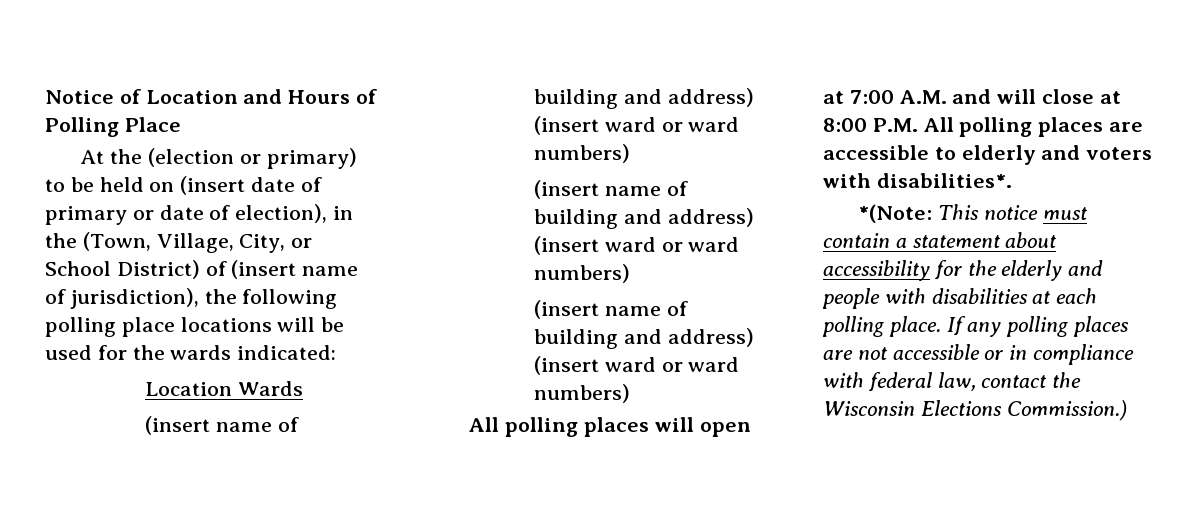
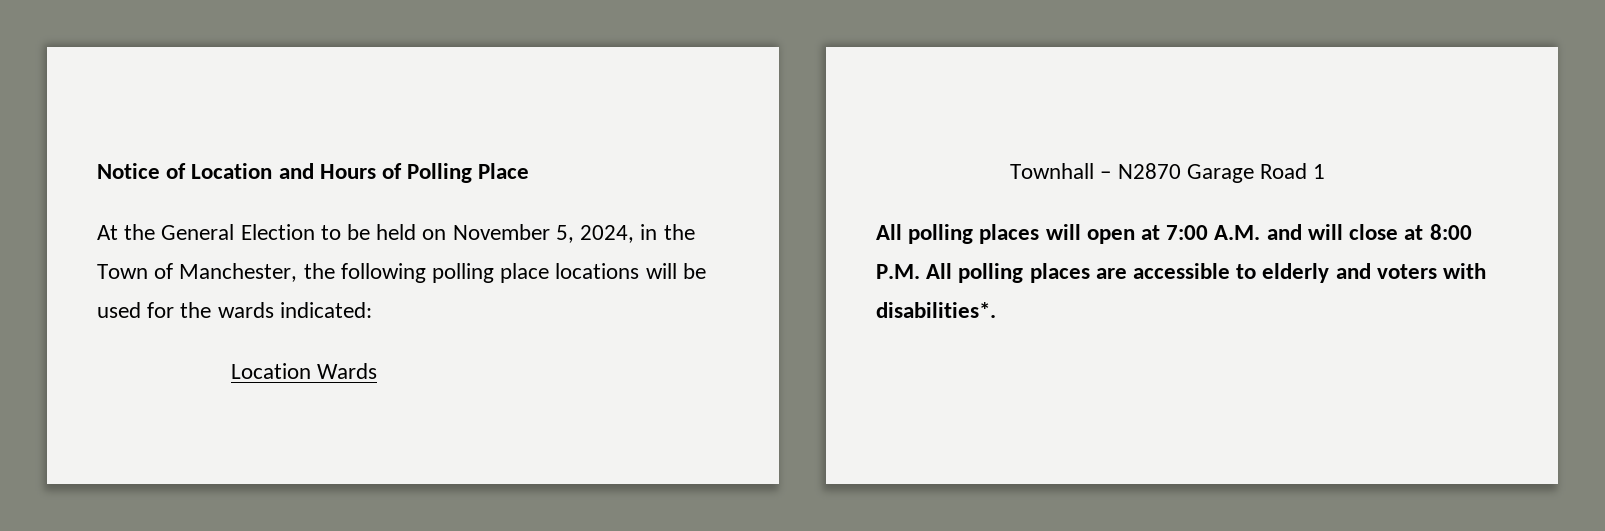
- At the (election or primary) to be held on (insert date of primary or date of election), in the (Town, Village, City, or School District) of (insert name of jurisdiction), the following polling place locations will be used for the wards indicated:
+ At the General Election to be held on November 5, 2024, in the Town of Manchester, the following polling place locations will be used for the wards indicated:
  Location Wards
- (insert name of building and address) (insert ward or ward numbers)
- (insert name of building and address) (insert ward or ward numbers)
- (insert name of building and address) (insert ward or ward numbers)
+ Townhall – N2870 Garage Road 1
- *(Note: This notice must contain a statement about accessibility for the elderly and people with disabilities at each polling place. If any polling places are not accessible or in compliance with federal law, contact the Wisconsin Elections Commission.)

